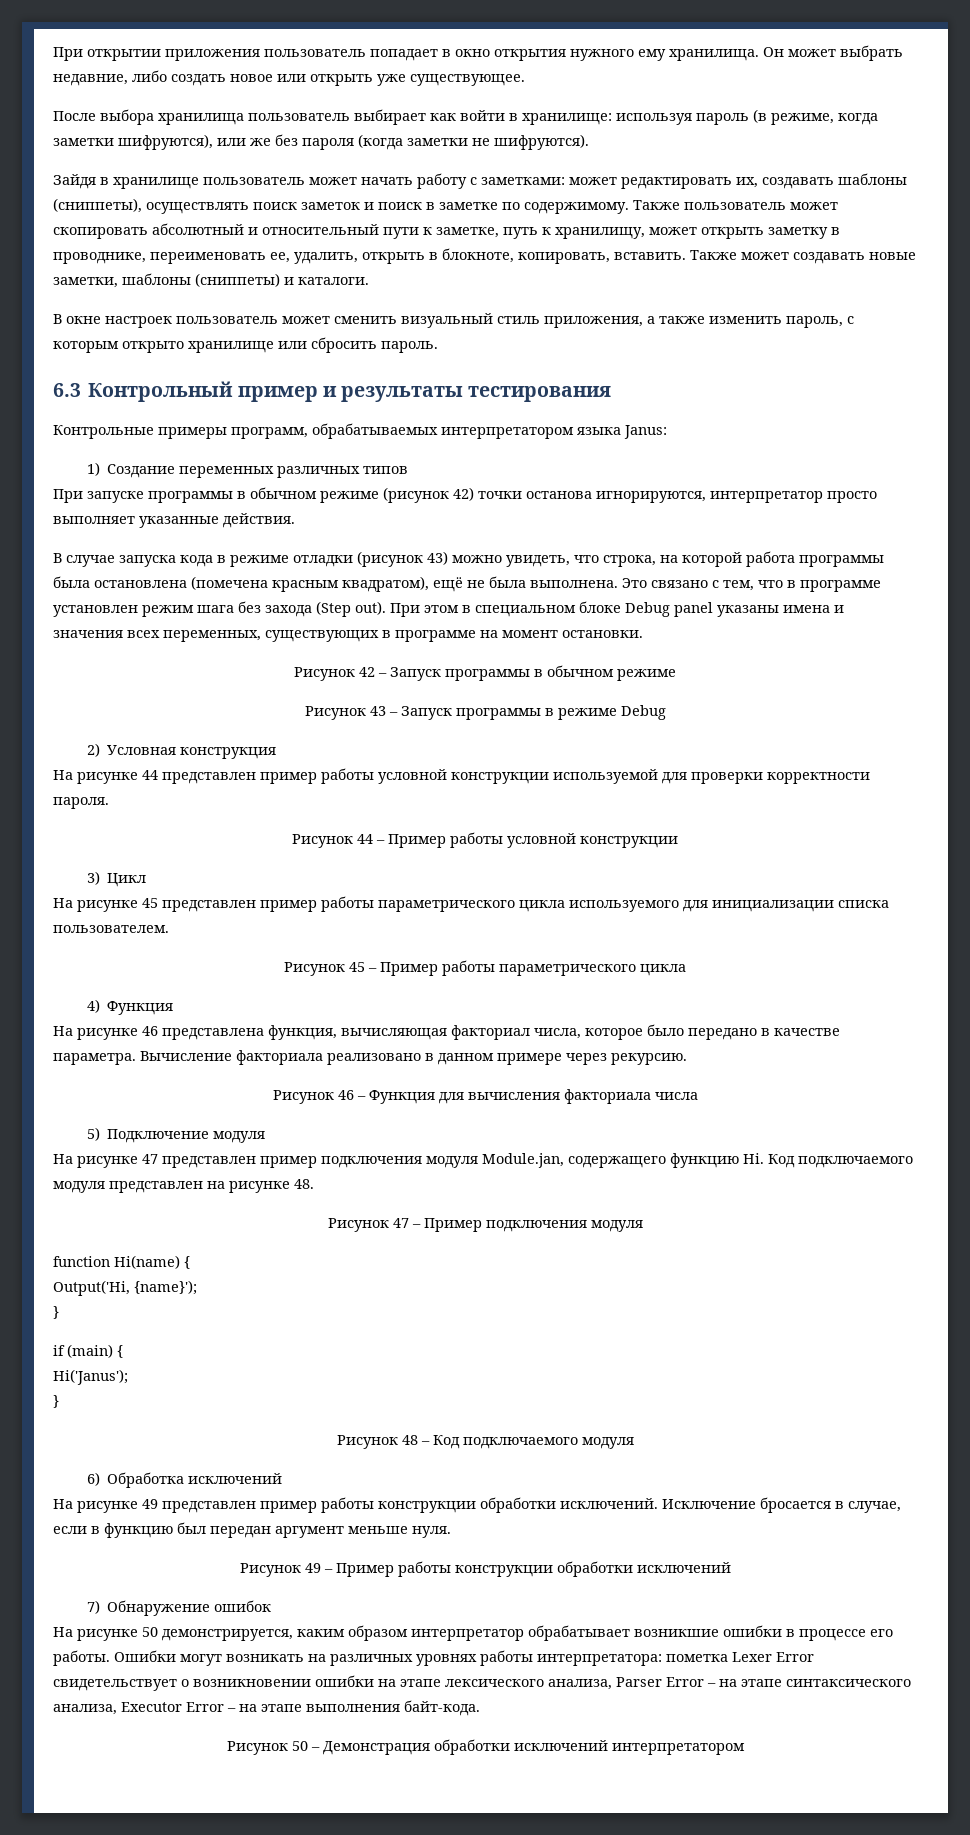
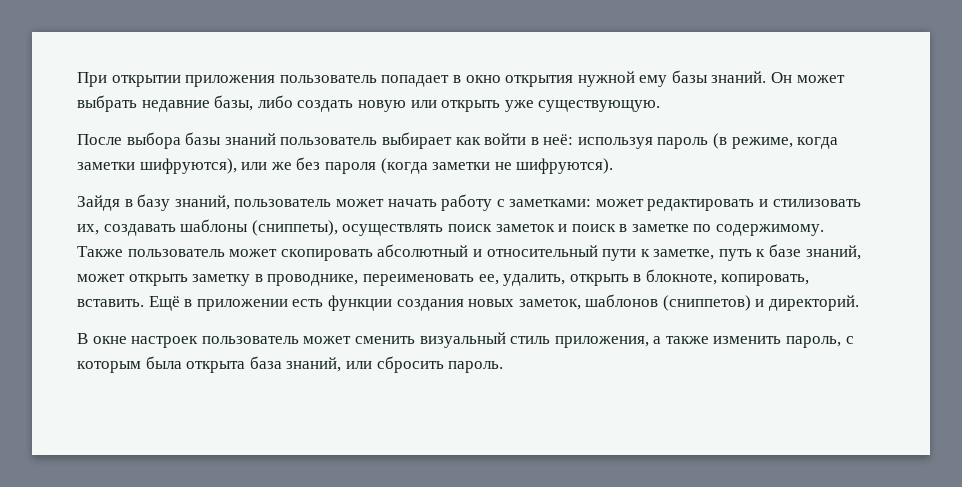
- При открытии приложения пользователь попадает в окно открытия нужного ему хранилища.
+ При открытии приложения пользователь попадает в окно открытия нужной ему базы знаний.
- Он может выбрать недавние, либо создать новое или открыть уже существующее.
+ Он может выбрать недавние базы, либо создать новую или открыть уже существующую.
- После выбора хранилища пользователь выбирает как войти в хранилище: используя пароль (в режиме, когда заметки шифруются), или же без пароля (когда заметки не шифруются).
+ После выбора базы знаний пользователь выбирает как войти в неё: используя пароль (в режиме, когда заметки шифруются), или же без пароля (когда заметки не шифруются).
- Зайдя в хранилище пользователь может начать работу с заметками: может редактировать их, создавать шаблоны (сниппеты), осуществлять поиск заметок и поиск в заметке по содержимому.
+ Зайдя в базу знаний, пользователь может начать работу с заметками: может редактировать и стилизовать их, создавать шаблоны (сниппеты), осуществлять поиск заметок и поиск в заметке по содержимому.
- Также пользователь может скопировать абсолютный и относительный пути к заметке, путь к хранилищу, может открыть заметку в проводнике, переименовать ее, удалить, открыть в блокноте, копировать, вставить.
+ Также пользователь может скопировать абсолютный и относительный пути к заметке, путь к базе знаний, может открыть заметку в проводнике, переименовать ее, удалить, открыть в блокноте, копировать, вставить.
- Также может создавать новые заметки, шаблоны (сниппеты) и каталоги.
+ Ещё в приложении есть функции создания новых заметок, шаблонов (сниппетов) и директорий.
- В окне настроек пользователь может сменить визуальный стиль приложения, а также изменить пароль, с которым открыто хранилище или сбросить пароль.
+ В окне настроек пользователь может сменить визуальный стиль приложения, а также изменить пароль, с которым была открыта база знаний, или сбросить пароль.
- 6.3 Контрольный пример и результаты тестирования
- Контрольные примеры программ, обрабатываемых интерпретатором языка Janus:
- 1) Создание переменных различных типов
- При запуске программы в обычном режиме (рисунок 42) точки останова игнорируются, интерпретатор просто выполняет указанные действия.
- В случае запуска кода в режиме отладки (рисунок 43) можно увидеть, что строка, на которой работа программы была остановлена (помечена красным квадратом), ещё не была выполнена. Это связано с тем, что в программе установлен режим шага без захода (Step out). При этом в специальном блоке Debug panel указаны имена и значения всех переменных, существующих в программе на момент остановки.
- Рисунок 42 – Запуск программы в обычном режиме
- Рисунок 43 – Запуск программы в режиме Debug
- 2) Условная конструкция
- На рисунке 44 представлен пример работы условной конструкции используемой для проверки корректности пароля.
- Рисунок 44 – Пример работы условной конструкции
- 3) Цикл
- На рисунке 45 представлен пример работы параметрического цикла используемого для инициализации списка пользователем.
- Рисунок 45 – Пример работы параметрического цикла
- 4) Функция
- На рисунке 46 представлена функция, вычисляющая факториал числа, которое было передано в качестве параметра. Вычисление факториала реализовано в данном примере через рекурсию.
- Рисунок 46 – Функция для вычисления факториала числа
- 5) Подключение модуля
- На рисунке 47 представлен пример подключения модуля Module.jan, содержащего функцию Hi. Код подключаемого модуля представлен на рисунке 48.
- Рисунок 47 – Пример подключения модуля
- function Hi(name) {
- Output('Hi, {name}');
- }
- if (main) {
- Hi('Janus');
- }
- Рисунок 48 – Код подключаемого модуля
- 6) Обработка исключений
- На рисунке 49 представлен пример работы конструкции обработки исключений. Исключение бросается в случае, если в функцию был передан аргумент меньше нуля.
- Рисунок 49 – Пример работы конструкции обработки исключений
- 7) Обнаружение ошибок
- На рисунке 50 демонстрируется, каким образом интерпретатор обрабатывает возникшие ошибки в процессе его работы. Ошибки могут возникать на различных уровнях работы интерпретатора: пометка Lexer Error свидетельствует о возникновении ошибки на этапе лексического анализа, Parser Error – на этапе синтаксического анализа, Executor Error – на этапе выполнения байт-кода.
- Рисунок 50 – Демонстрация обработки исключений интерпретатором

